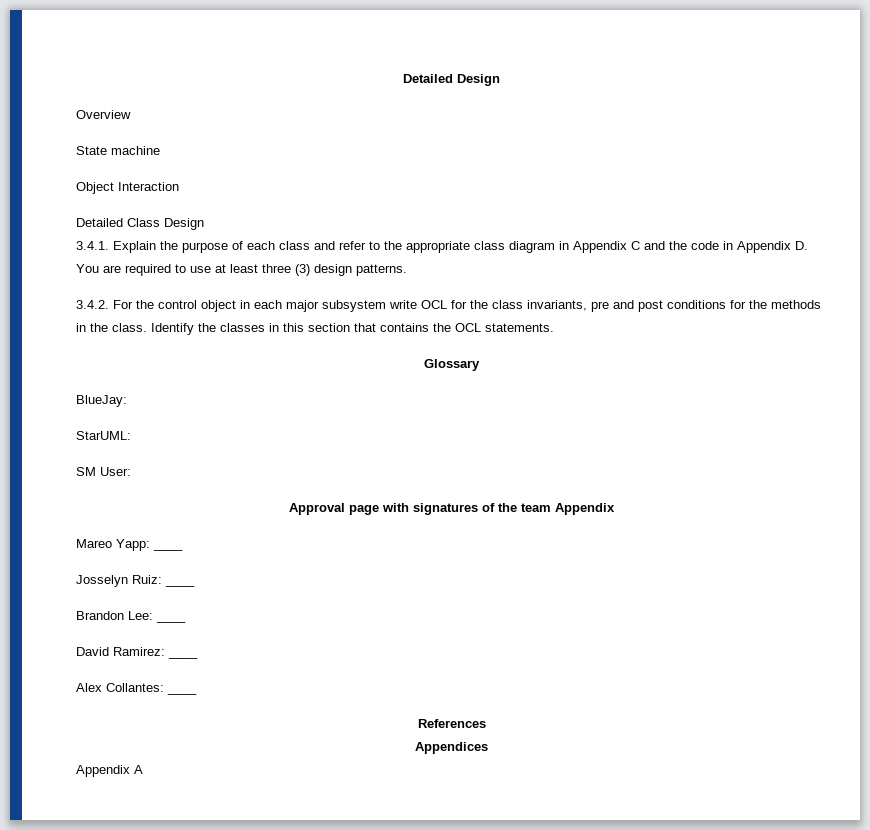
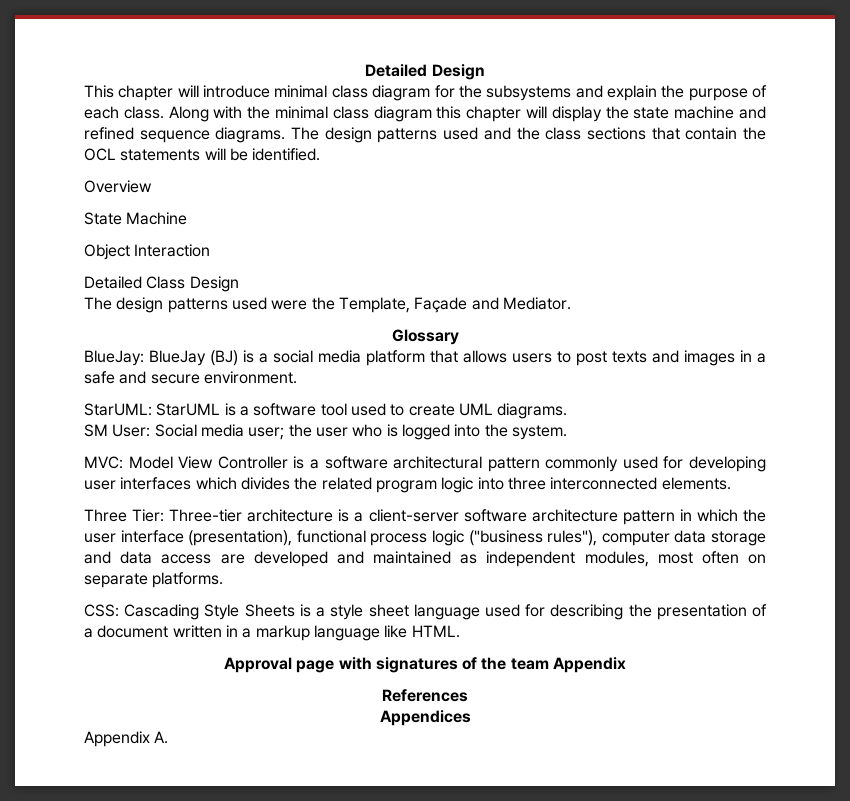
+ This chapter will introduce minimal class diagram for the subsystems and explain the purpose of each class. Along with the minimal class diagram this chapter will display the state machine and refined sequence diagrams. The design patterns used and the class sections that contain the OCL statements will be identified.
- State machine
+ State Machine
- 3.4.1. Explain the purpose of each class and refer to the appropriate class diagram in Appendix C and the code in Appendix D. You are required to use at least three (3) design patterns.
- 3.4.2. For the control object in each major subsystem write OCL for the class invariants, pre and post conditions for the methods in the class. Identify the classes in this section that contains the OCL statements.
+ The design patterns used were the Template, Façade and Mediator.
  Glossary
- BlueJay:
- StarUML:
- SM User:
+ BlueJay: BlueJay (BJ) is a social media platform that allows users to post texts and images in a safe and secure environment.
+ StarUML: StarUML is a software tool used to create UML diagrams.
+ SM User: Social media user; the user who is logged into the system.
+ MVC: Model View Controller is a software architectural pattern commonly used for developing user interfaces which divides the related program logic into three interconnected elements.
+ Three Tier: Three-tier architecture is a client-server software architecture pattern in which the user interface (presentation), functional process logic ("business rules"), computer data storage and data access are developed and maintained as independent modules, most often on separate platforms.
+ CSS: Cascading Style Sheets is a style sheet language used for describing the presentation of a document written in a markup language like HTML.
- Mareo Yapp: ____
- Josselyn Ruiz: ____
- Brandon Lee: ____
- David Ramirez: ____
- Alex Collantes: ____
- Appendix A
+ Appendix A.

